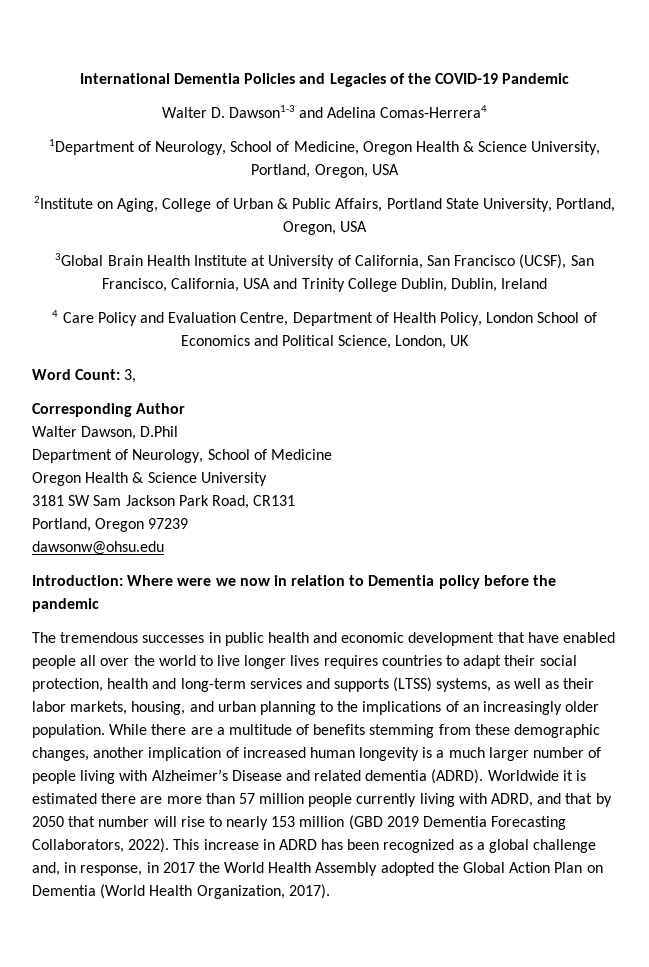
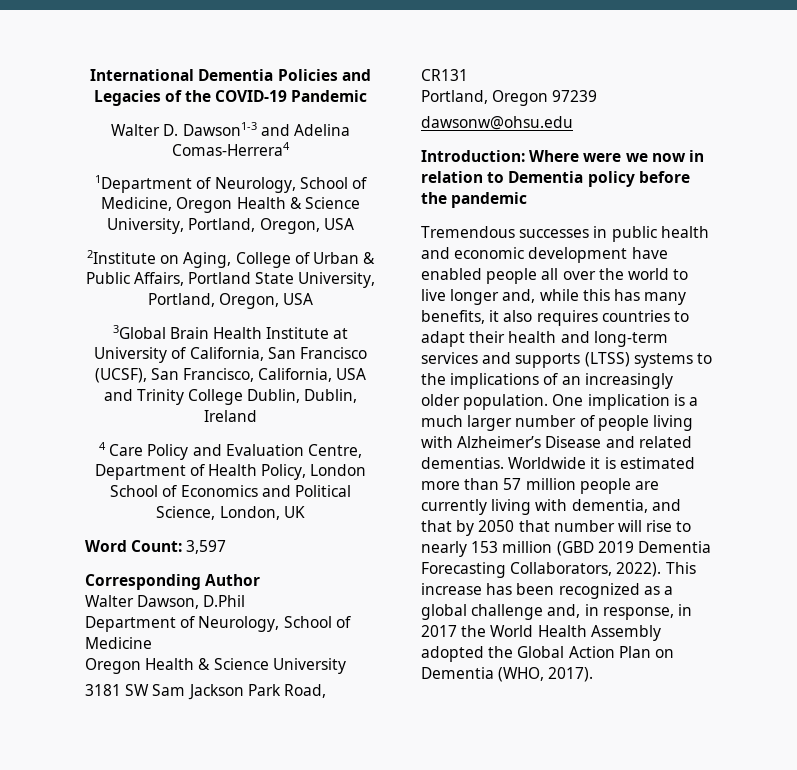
- Word Count: 3,
+ Word Count: 3,597
- The tremendous successes in public health and economic development that have enabled people all over the world to live longer lives requires countries to adapt their social protection, health and long-term services and supports (LTSS) systems, as well as their labor markets, housing, and urban planning to the implications of an increasingly older population.
+ Tremendous successes in public health and economic development have enabled people all over the world to live longer and, while this has many benefits, it also requires countries to adapt their health and long-term services and supports (LTSS) systems to the implications of an increasingly older population.
- While there are a multitude of benefits stemming from these demographic changes, another implication of increased human longevity is a much larger number of people living with Alzheimer’s Disease and related dementia (ADRD).
+ One implication is a much larger number of people living with Alzheimer’s Disease and related dementias.
- Worldwide it is estimated there are more than 57 million people currently living with ADRD, and that by 2050 that number will rise to nearly 153 million (GBD 2019 Dementia Forecasting Collaborators, 2022).
+ Worldwide it is estimated more than 57 million people are currently living with dementia, and that by 2050 that number will rise to nearly 153 million (GBD 2019 Dementia Forecasting Collaborators, 2022).
- This increase in ADRD has been recognized as a global challenge and, in response, in 2017 the World Health Assembly adopted the Global Action Plan on Dementia (World Health Organization, 2017).
+ This increase has been recognized as a global challenge and, in response, in 2017 the World Health Assembly adopted the Global Action Plan on Dementia (WHO, 2017).

